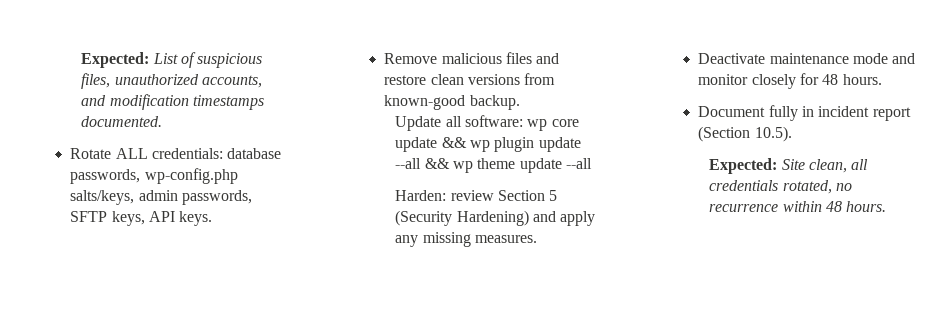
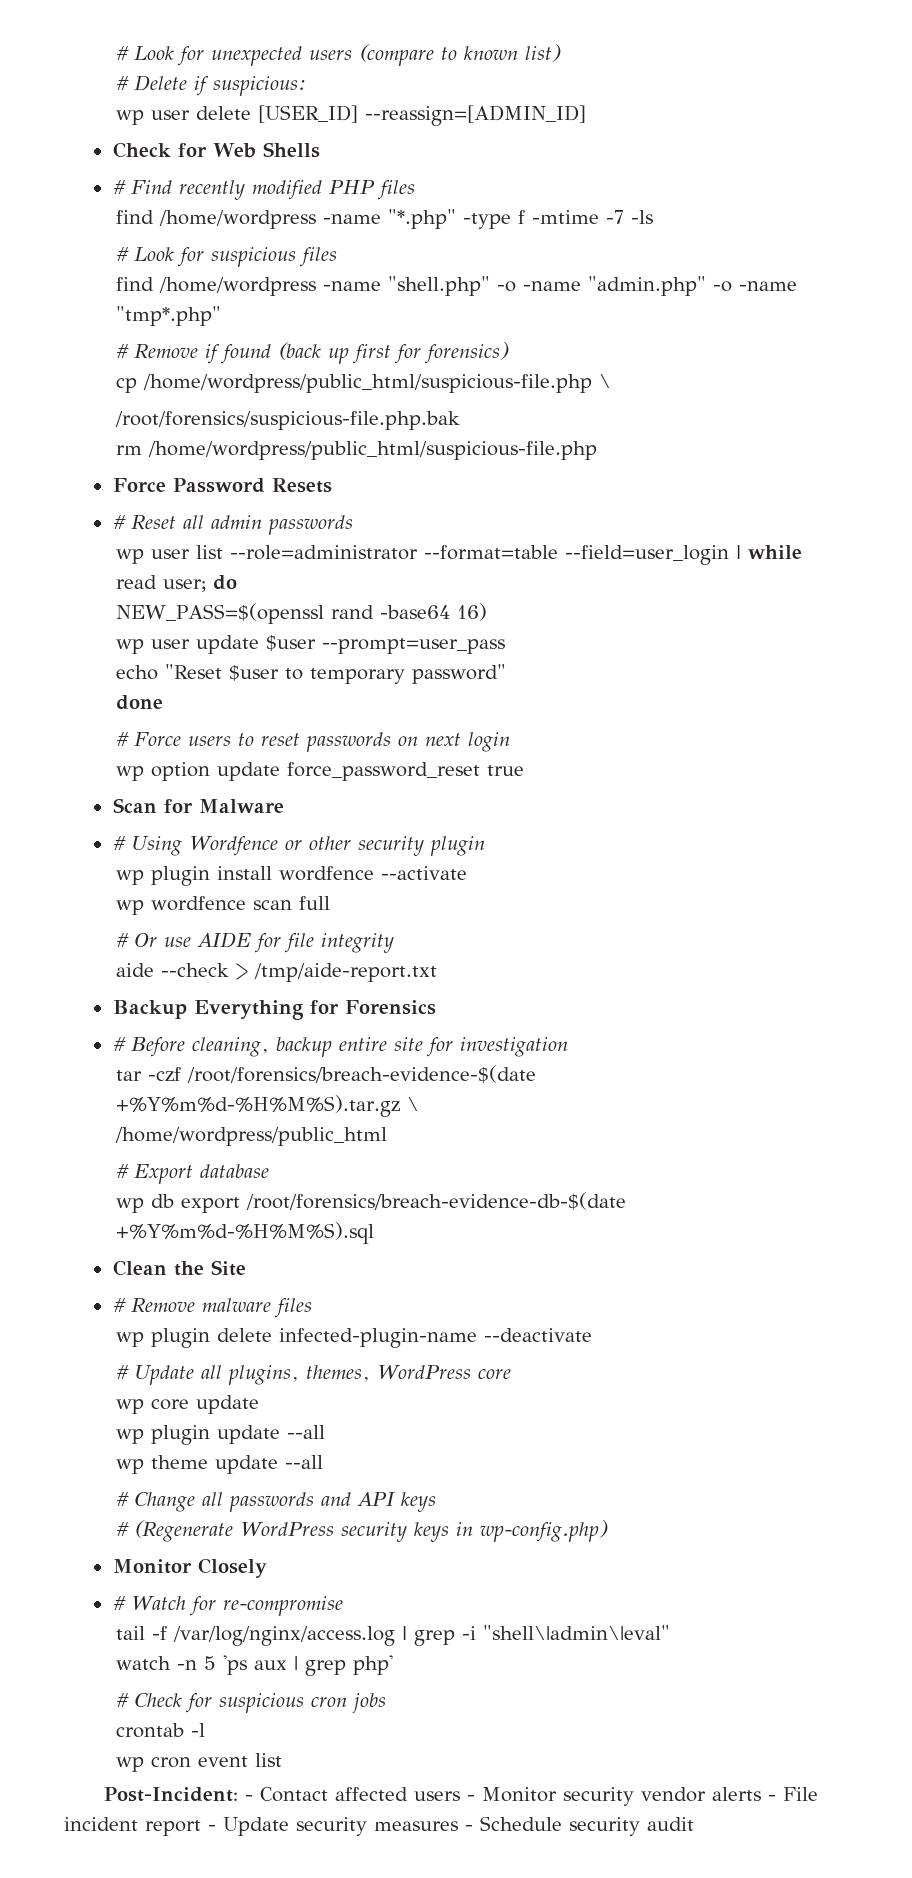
- Expected: List of suspicious files, unauthorized accounts, and modification timestamps documented.
- Rotate ALL credentials: database passwords, wp-config.php salts/keys, admin passwords, SFTP keys, API keys.
- Remove malicious files and restore clean versions from known-good backup.
- Update all software: wp core update && wp plugin update --all && wp theme update --all
+ # Look for unexpected users (compare to known list)
+ # Delete if suspicious:
+ wp user delete [USER_ID] --reassign=[ADMIN_ID]
+ Check for Web Shells
+ # Find recently modified PHP files
+ find /home/wordpress -name "*.php" -type f -mtime -7 -ls
+ # Look for suspicious files
+ find /home/wordpress -name "shell.php" -o -name "admin.php" -o -name "tmp*.php"
+ # Remove if found (back up first for forensics)
+ cp /home/wordpress/public_html/suspicious-file.php \
+ /root/forensics/suspicious-file.php.bak
+ rm /home/wordpress/public_html/suspicious-file.php
+ Force Password Resets
+ # Reset all admin passwords
+ wp user list --role=administrator --format=table --field=user_login | while read user; do
+ NEW_PASS=$(openssl rand -base64 16)
+ wp user update $user --prompt=user_pass
+ echo "Reset $user to temporary password"
+ done
+ # Force users to reset passwords on next login
+ wp option update force_password_reset true
+ Scan for Malware
+ # Using Wordfence or other security plugin
+ wp plugin install wordfence --activate
+ wp wordfence scan full
+ # Or use AIDE for file integrity
+ aide --check > /tmp/aide-report.txt
+ Backup Everything for Forensics
+ # Before cleaning, backup entire site for investigation
+ tar -czf /root/forensics/breach-evidence-$(date +%Y%m%d-%H%M%S).tar.gz \
+ /home/wordpress/public_html
+ # Export database
+ wp db export /root/forensics/breach-evidence-db-$(date +%Y%m%d-%H%M%S).sql
+ Clean the Site
+ # Remove malware files
+ wp plugin delete infected-plugin-name --deactivate
+ # Update all plugins, themes, WordPress core
+ wp core update
+ wp plugin update --all
+ wp theme update --all
- Harden: review Section 5 (Security Hardening) and apply any missing measures.
- Deactivate maintenance mode and monitor closely for 48 hours.
- Document fully in incident report (Section 10.5).
- Expected: Site clean, all credentials rotated, no recurrence within 48 hours.
+ # Change all passwords and API keys
+ # (Regenerate WordPress security keys in wp-config.php)
+ Monitor Closely
+ # Watch for re-compromise
+ tail -f /var/log/nginx/access.log | grep -i "shell\|admin\|eval"
+ watch -n 5 'ps aux | grep php'
+ # Check for suspicious cron jobs
+ crontab -l
+ wp cron event list
+ Post-Incident: - Contact affected users - Monitor security vendor alerts - File incident report - Update security measures - Schedule security audit

